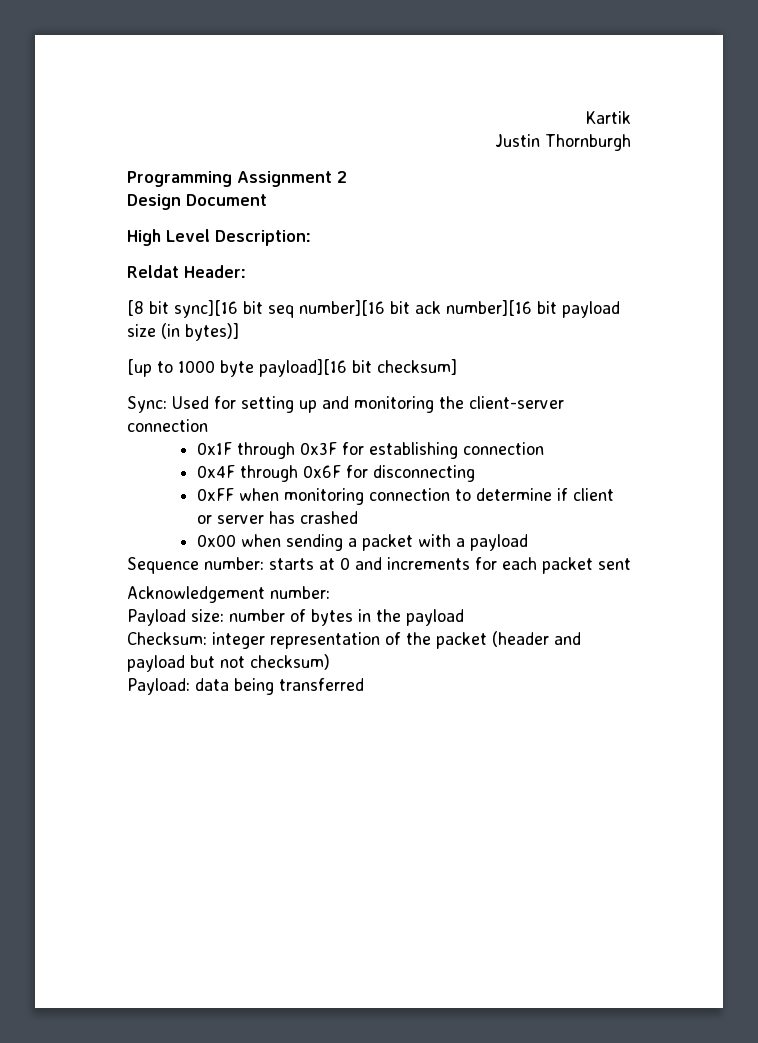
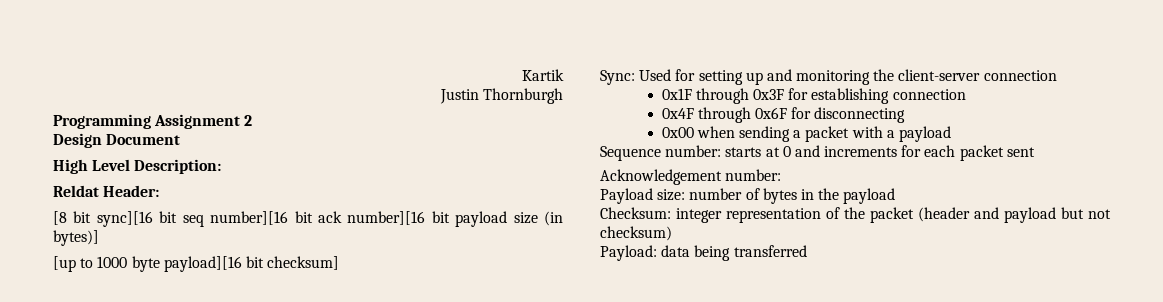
- 0xFF when monitoring connection to determine if client or server has crashed

